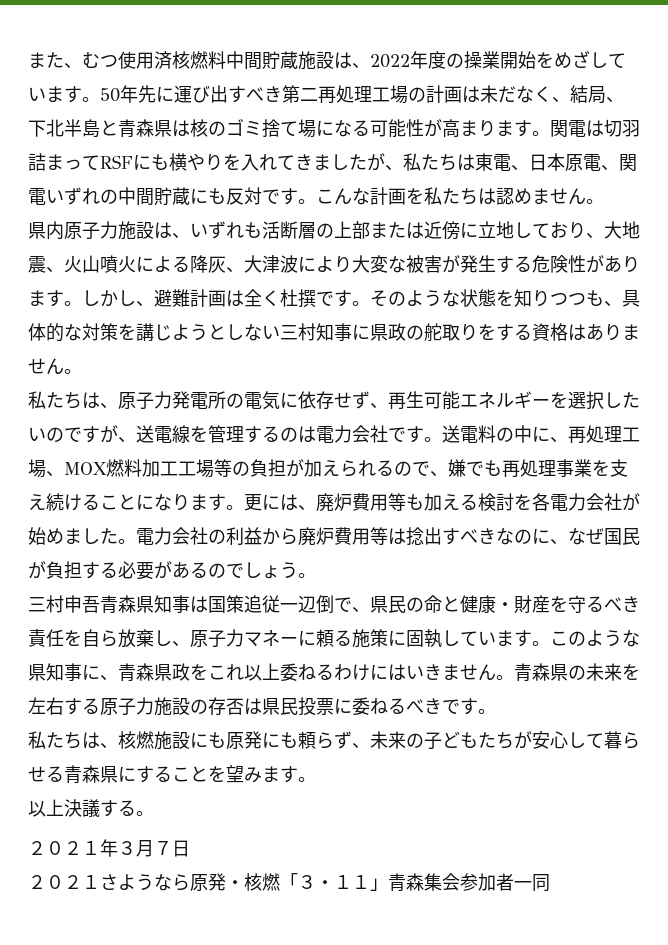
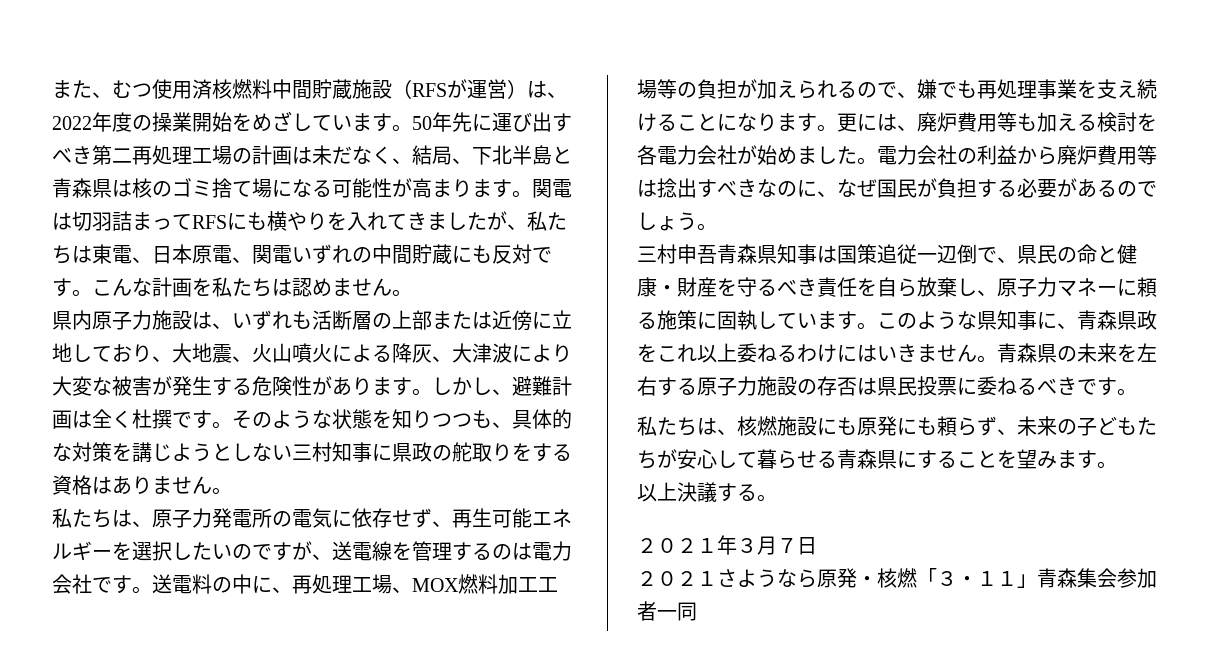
- また、むつ使用済核燃料中間貯蔵施設は、2022年度の操業開始をめざしています。
+ また、むつ使用済核燃料中間貯蔵施設（RFSが運営）は、2022年度の操業開始をめざしています。
- 関電は切羽詰まってRSFにも横やりを入れてきましたが、私たちは東電、日本原電、関電いずれの中間貯蔵にも反対です。
+ 関電は切羽詰まってRFSにも横やりを入れてきましたが、私たちは東電、日本原電、関電いずれの中間貯蔵にも反対です。

